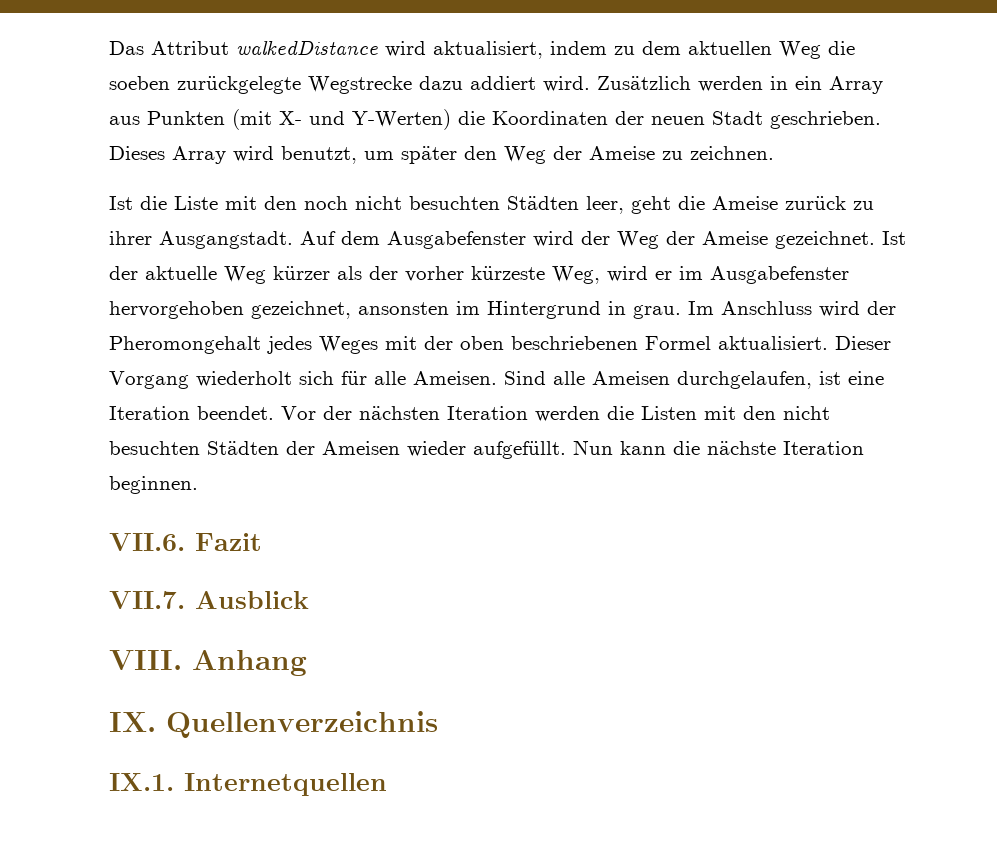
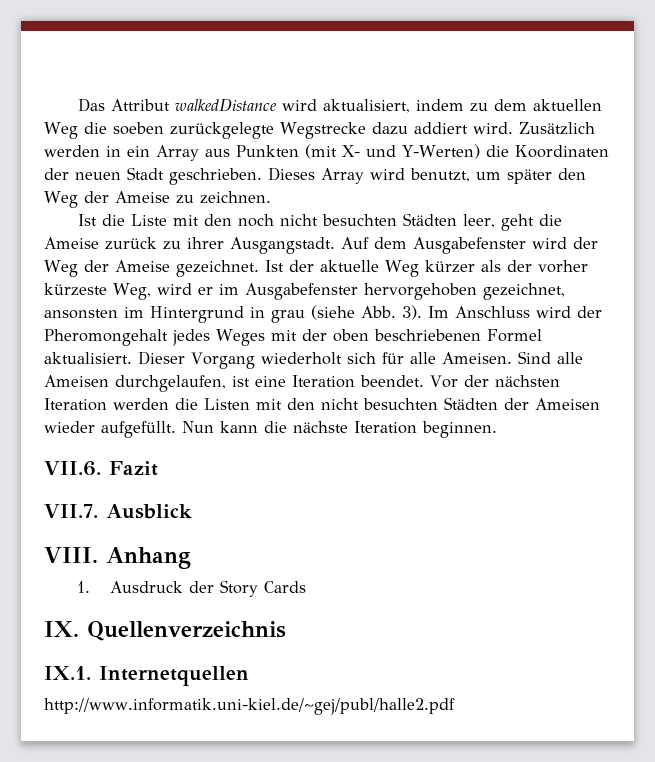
- Ist der aktuelle Weg kürzer als der vorher kürzeste Weg, wird er im Ausgabefenster hervorgehoben gezeichnet, ansonsten im Hintergrund in grau.
+ Ist der aktuelle Weg kürzer als der vorher kürzeste Weg, wird er im Ausgabefenster hervorgehoben gezeichnet, ansonsten im Hintergrund in grau (siehe Abb. 3).
+ 1. Ausdruck der Story Cards
+ http://www.informatik.uni-kiel.de/~gej/publ/halle2.pdf

